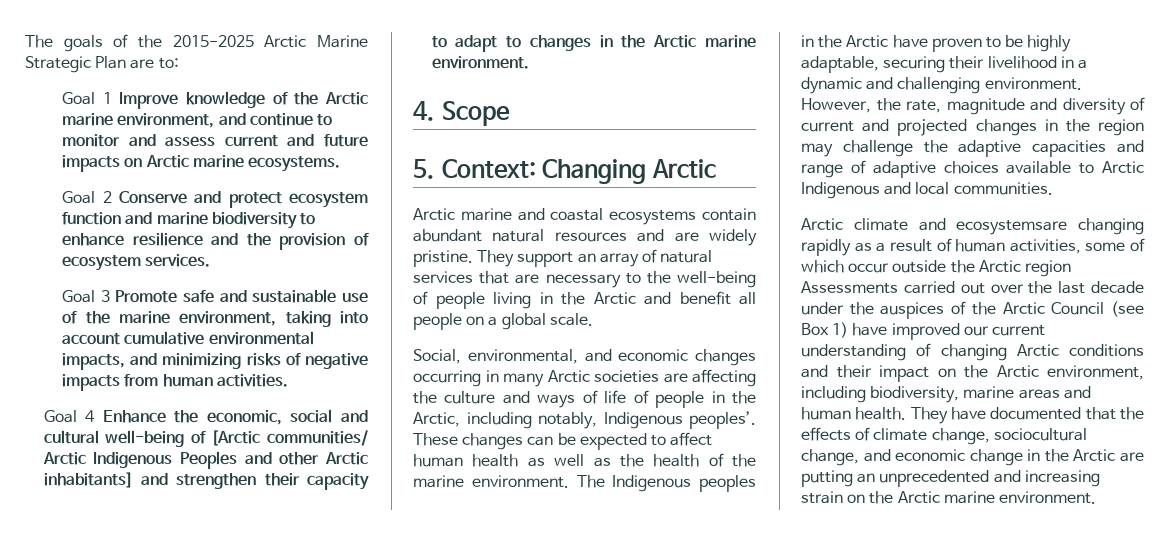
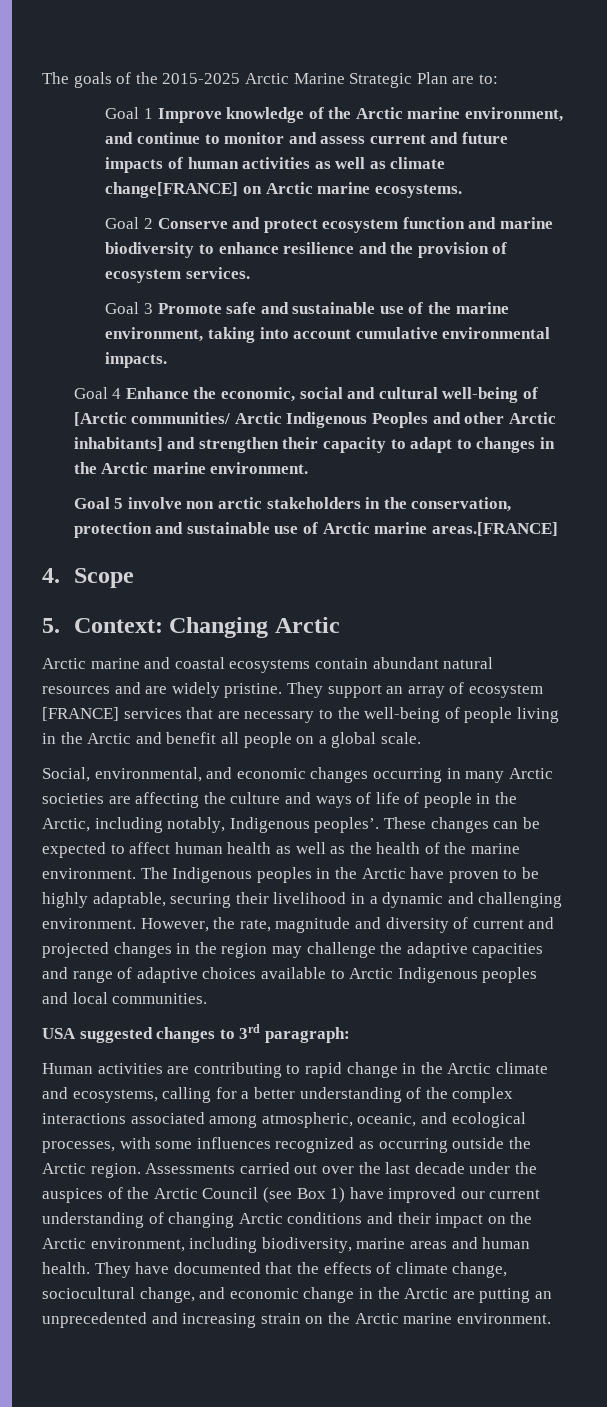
- Goal 1 Improve knowledge of the Arctic marine environment, and continue to monitor and assess current and future impacts on Arctic marine ecosystems.
+ Goal 1 Improve knowledge of the Arctic marine environment, and continue to monitor and assess current and future impacts of human activities as well as climate change[FRANCE] on Arctic marine ecosystems.
- Goal 3 Promote safe and sustainable use of the marine environment, taking into account cumulative environmental impacts, and minimizing risks of negative impacts from human activities.
+ Goal 3 Promote safe and sustainable use of the marine environment, taking into account cumulative environmental impacts.
+ Goal 5 involve non arctic stakeholders in the conservation, protection and sustainable use of Arctic marine areas.[FRANCE]
- They support an array of natural services that are necessary to the well-being of people living in the Arctic and benefit all people on a global scale.
+ They support an array of ecosystem [FRANCE] services that are necessary to the well-being of people living in the Arctic and benefit all people on a global scale.
- However, the rate, magnitude and diversity of current and projected changes in the region may challenge the adaptive capacities and range of adaptive choices available to Arctic Indigenous and local communities.
+ However, the rate, magnitude and diversity of current and projected changes in the region may challenge the adaptive capacities and range of adaptive choices available to Arctic Indigenous peoples and local communities.
- Arctic climate and ecosystemsare changing rapidly as a result of human activities, some of which occur outside the Arctic region Assessments carried out over the last decade under the auspices of the Arctic Council (see Box 1) have improved our current understanding of changing Arctic conditions and their impact on the Arctic environment, including biodiversity, marine areas and human health.
+ USA suggested changes to 3rd paragraph:
+ Human activities are contributing to rapid change in the Arctic climate and ecosystems, calling for a better understanding of the complex interactions associated among atmospheric, oceanic, and ecological processes, with some influences recognized as occurring outside the Arctic region. Assessments carried out over the last decade under the auspices of the Arctic Council (see Box 1) have improved our current understanding of changing Arctic conditions and their impact on the Arctic environment, including biodiversity, marine areas and human health.

